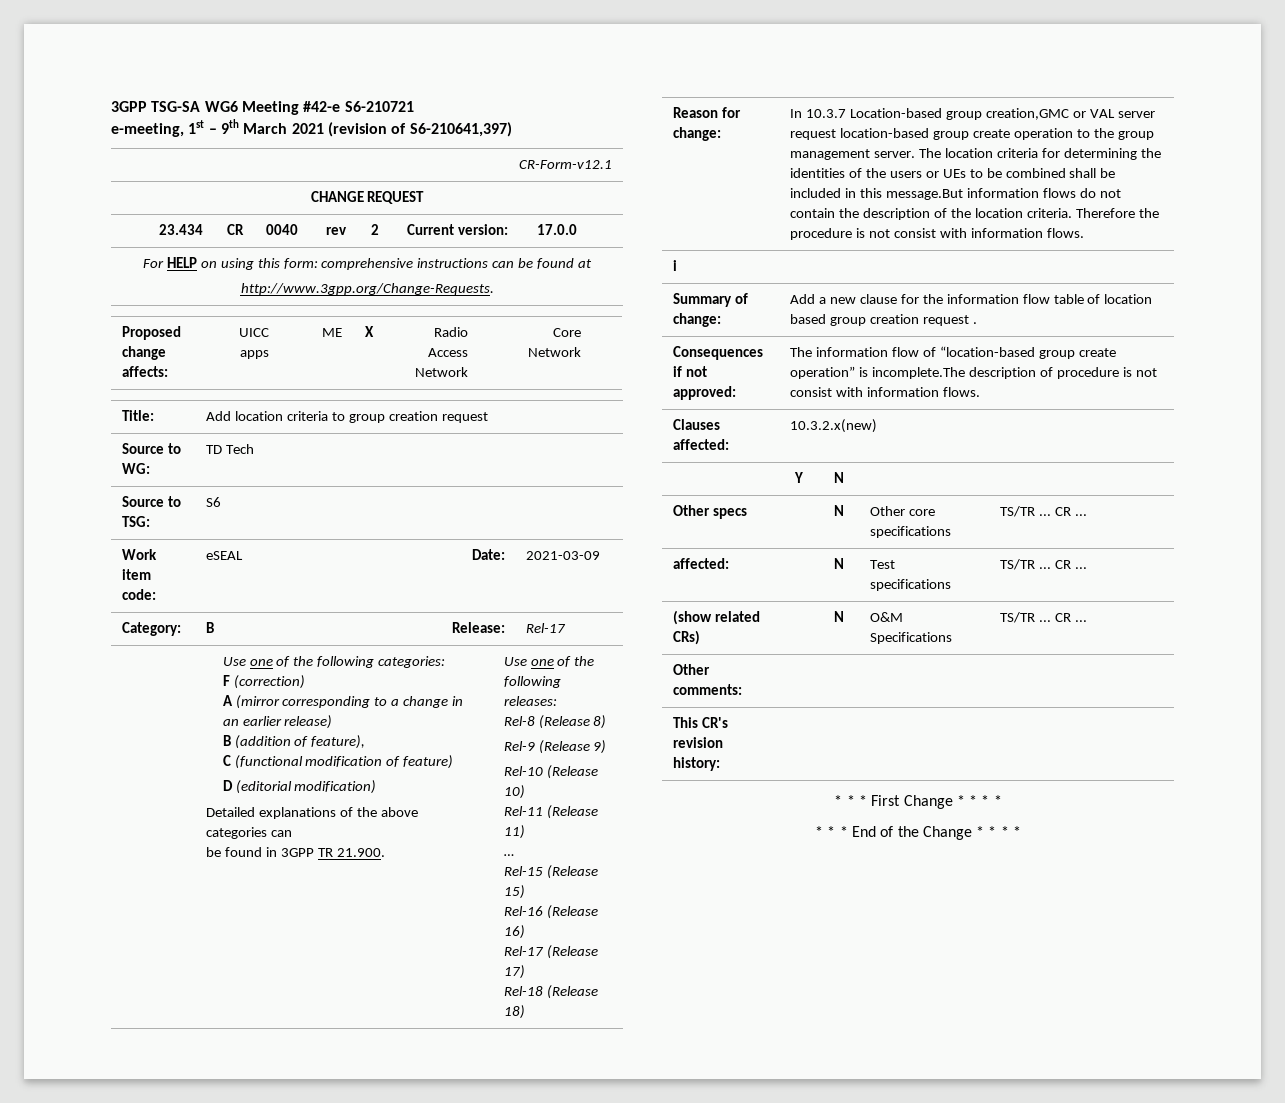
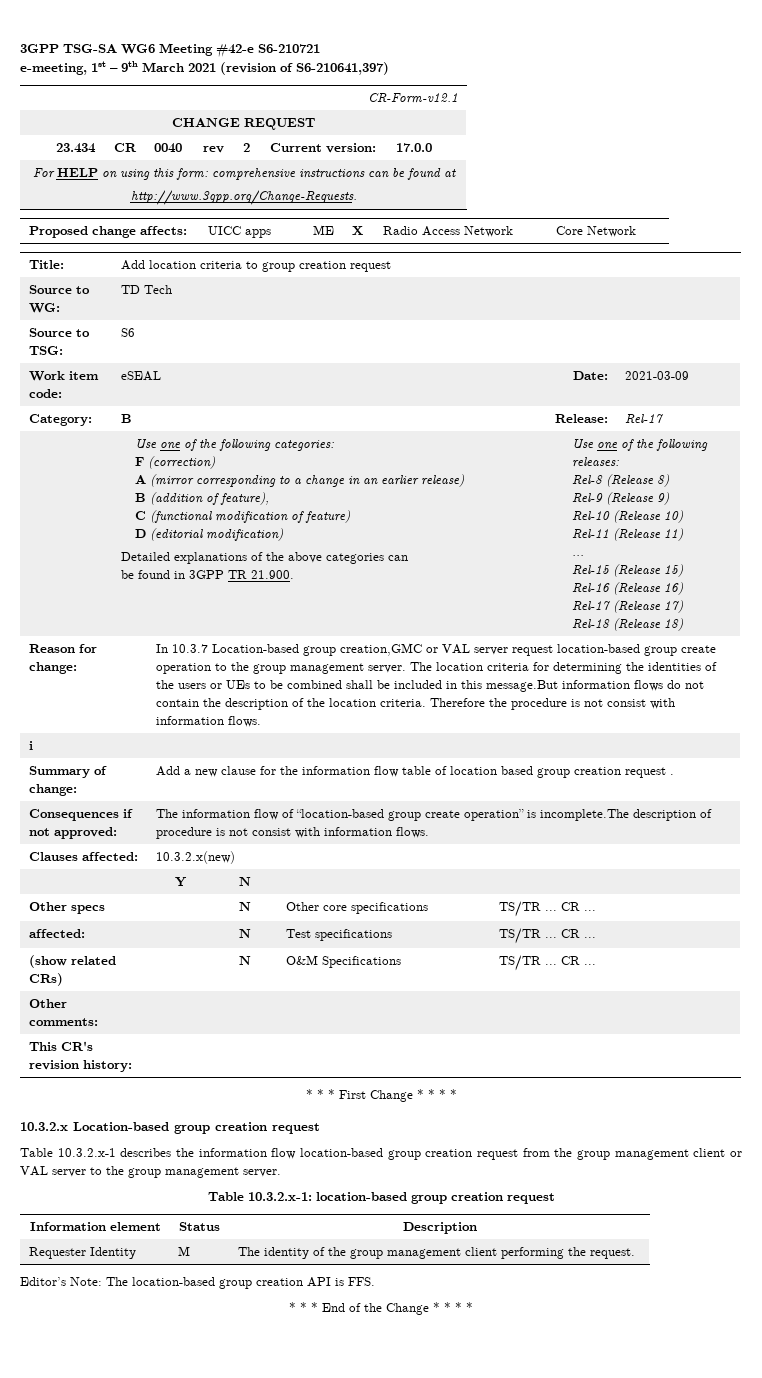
+ 10.3.2.x Location-based group creation request
+ Table 10.3.2.x-1 describes the information flow location-based group creation request from the group management client or VAL server to the group management server.
+ Table 10.3.2.x-1: location-based group creation request
+ Information element | Status | Description
+ Requester Identity | M | The identity of the group management client performing the request.
+ Editor’s Note: The location-based group creation API is FFS.

